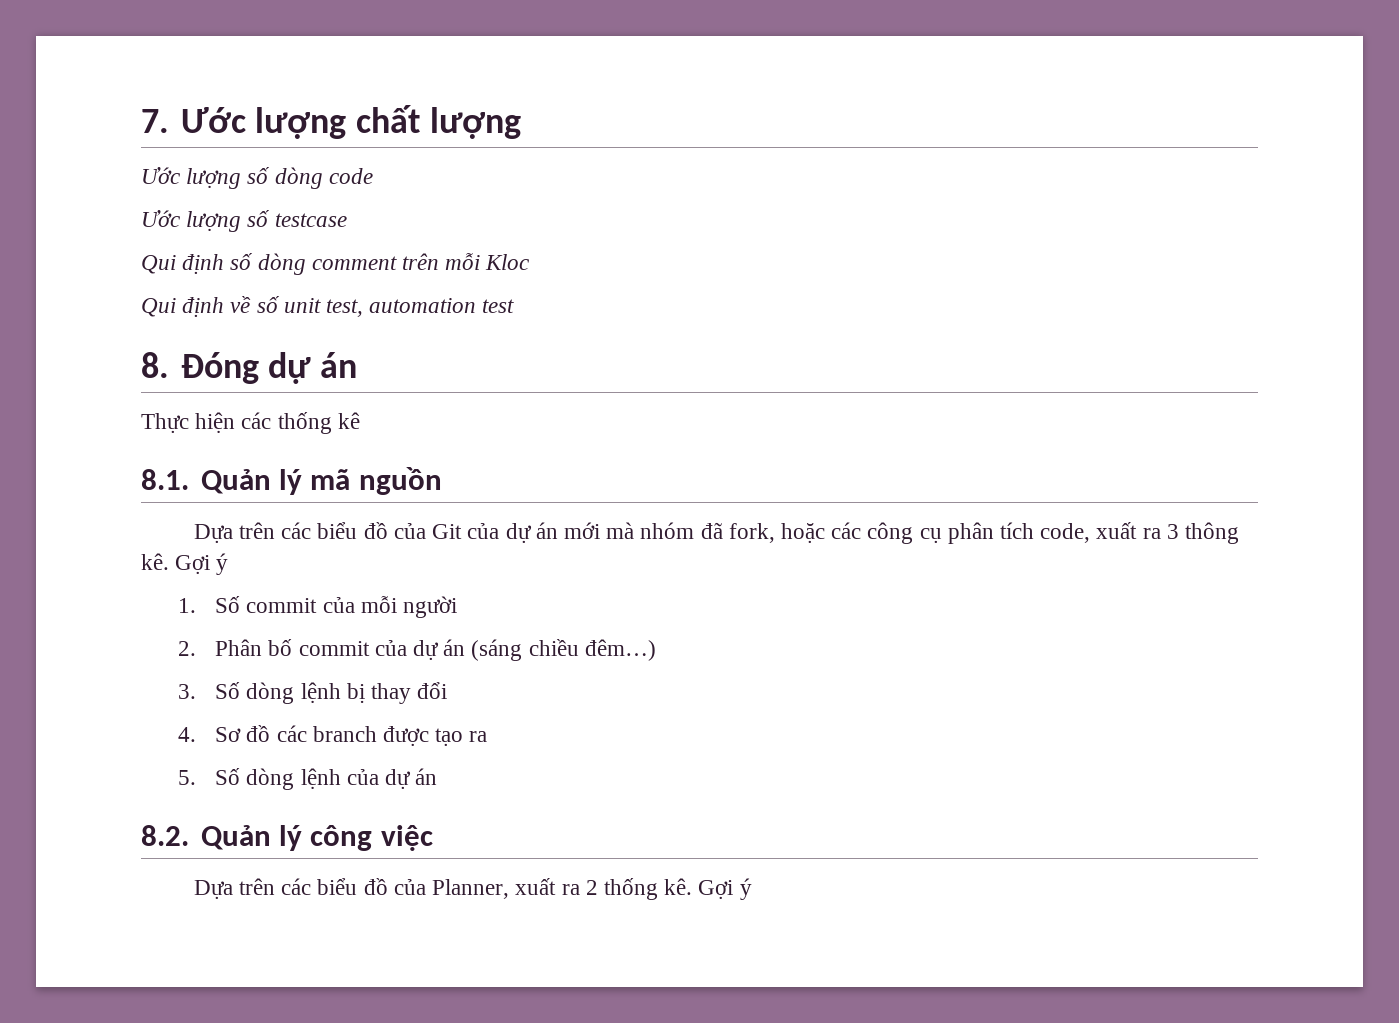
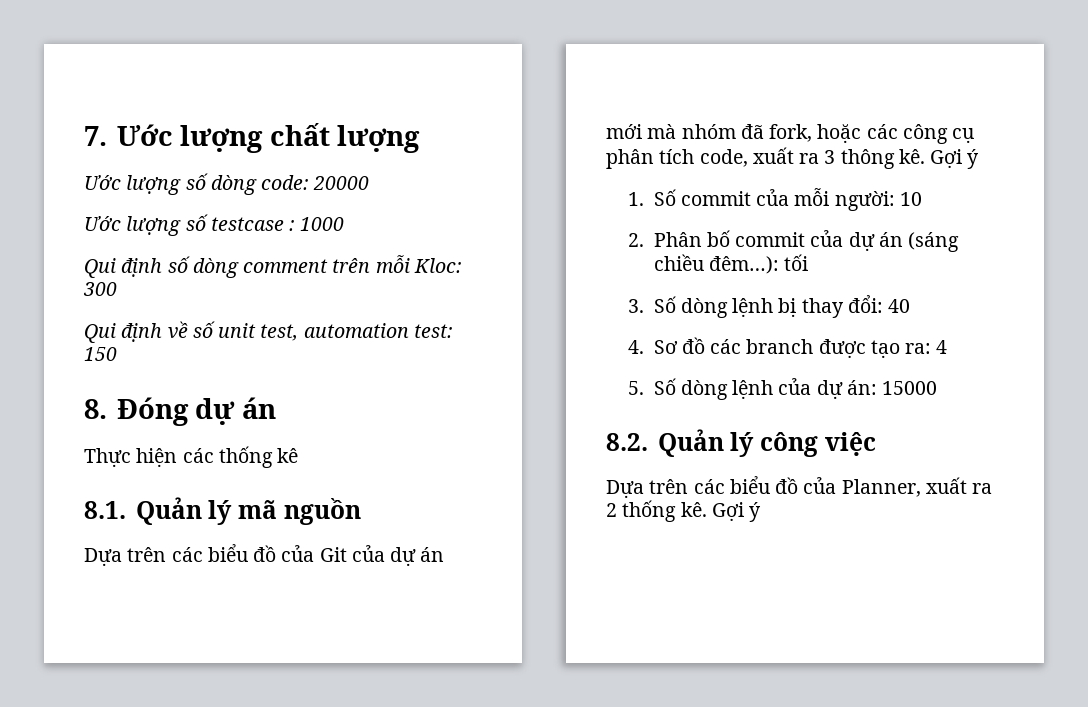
- Ước lượng số dòng code
+ Ước lượng số dòng code: 20000
- Ước lượng số testcase
+ Ước lượng số testcase : 1000
- Qui định số dòng comment trên mỗi Kloc
+ Qui định số dòng comment trên mỗi Kloc: 300
- Qui định về số unit test, automation test
+ Qui định về số unit test, automation test: 150
- 1. Số commit của mỗi người
+ 1. Số commit của mỗi người: 10
- 2. Phân bố commit của dự án (sáng chiều đêm…)
+ 2. Phân bố commit của dự án (sáng chiều đêm…): tối
- 3. Số dòng lệnh bị thay đổi
+ 3. Số dòng lệnh bị thay đổi: 40
- 4. Sơ đồ các branch được tạo ra
+ 4. Sơ đồ các branch được tạo ra: 4
- 5. Số dòng lệnh của dự án
+ 5. Số dòng lệnh của dự án: 15000

